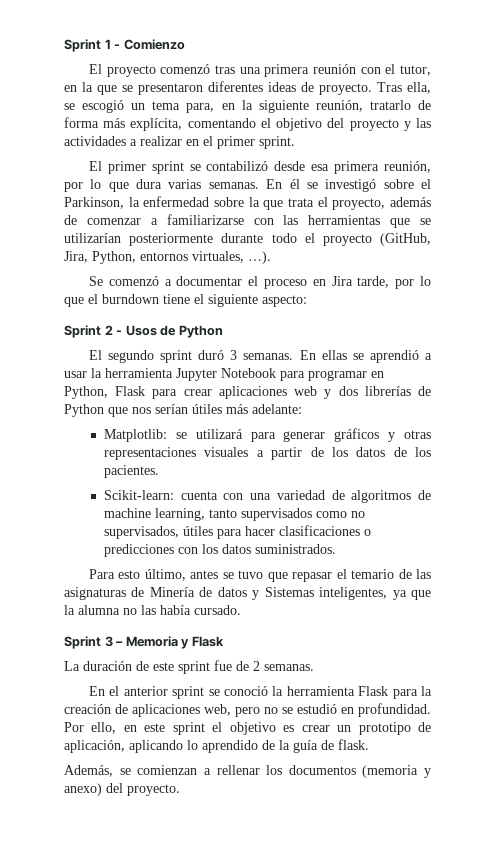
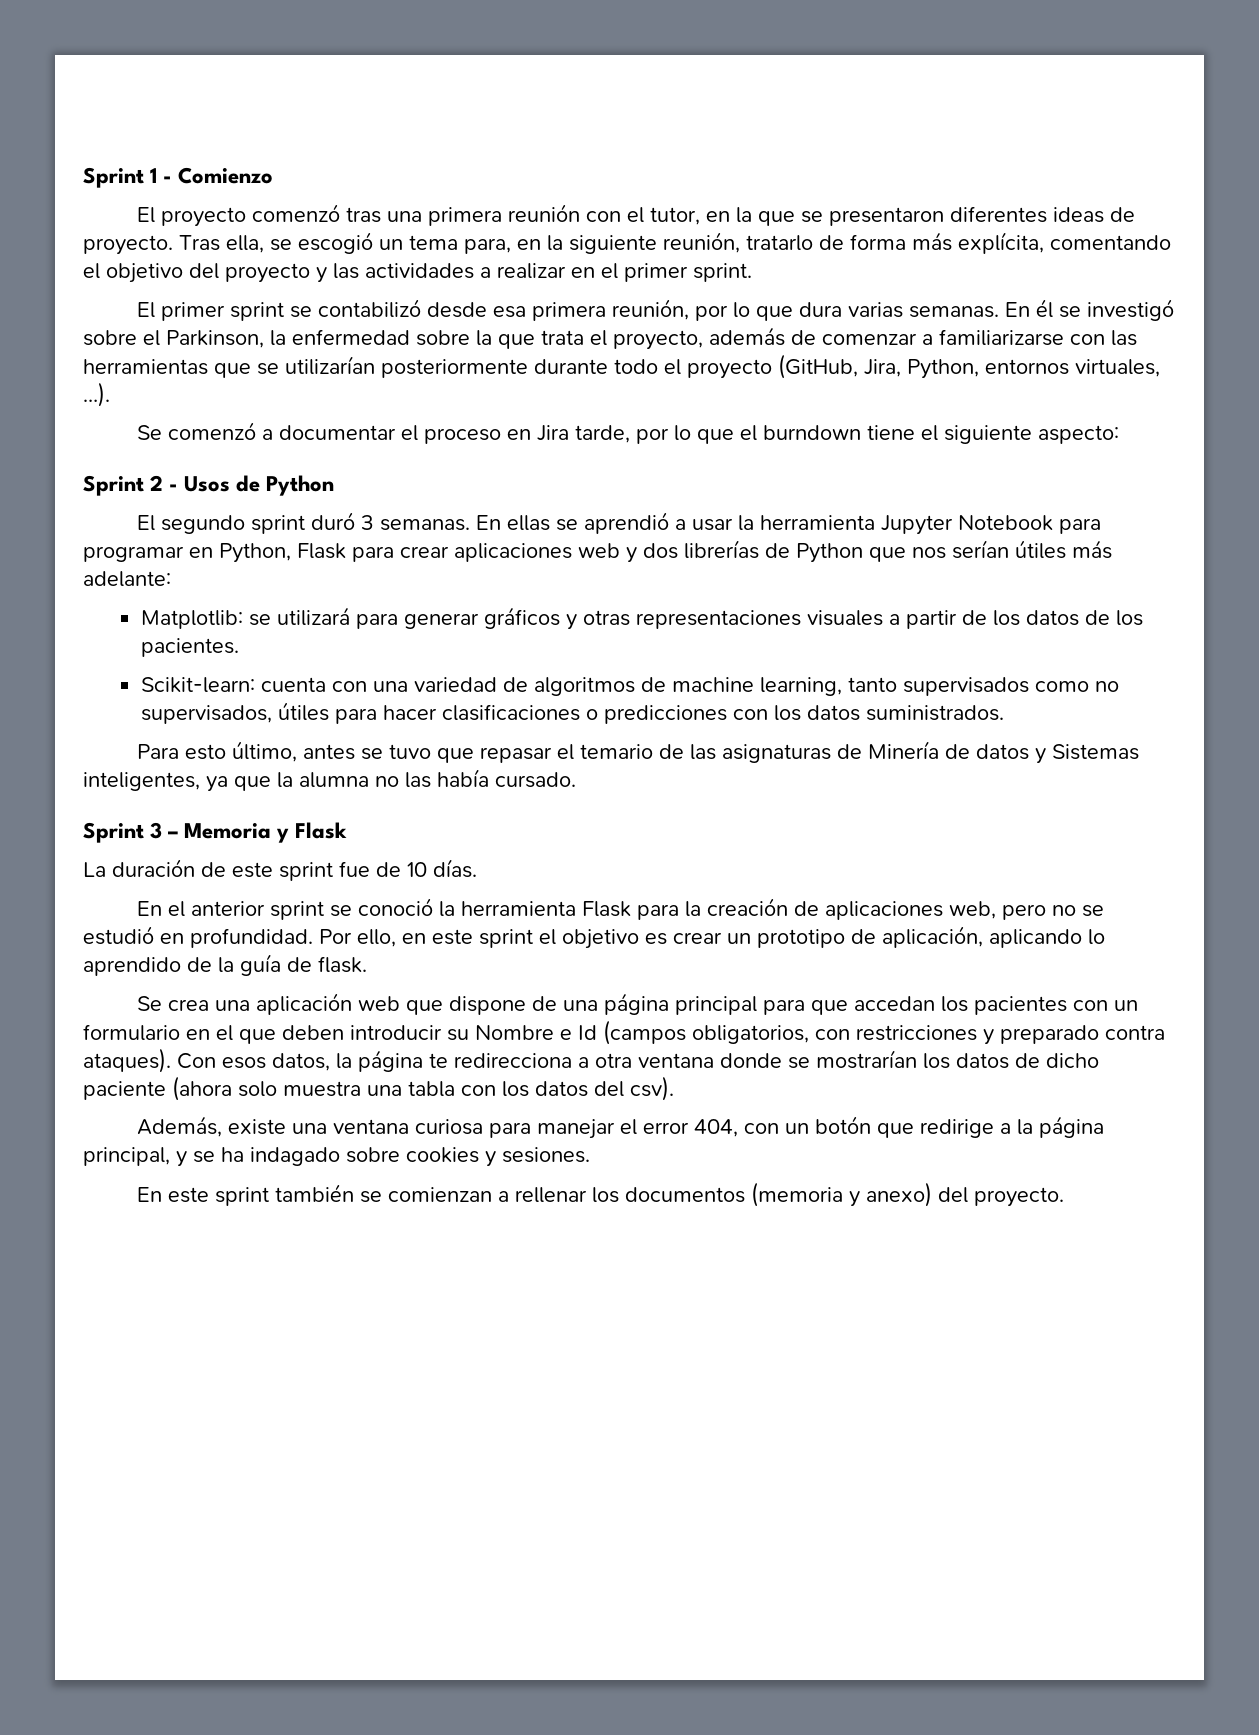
- La duración de este sprint fue de 2 semanas.
+ La duración de este sprint fue de 10 días.
- Además, se comienzan a rellenar los documentos (memoria y anexo) del proyecto.
+ Se crea una aplicación web que dispone de una página principal para que accedan los pacientes con un formulario en el que deben introducir su Nombre e Id (campos obligatorios, con restricciones y preparado contra ataques). Con esos datos, la página te redirecciona a otra ventana donde se mostrarían los datos de dicho paciente (ahora solo muestra una tabla con los datos del csv).
+ Además, existe una ventana curiosa para manejar el error 404, con un botón que redirige a la página principal, y se ha indagado sobre cookies y sesiones.
+ En este sprint también se comienzan a rellenar los documentos (memoria y anexo) del proyecto.

